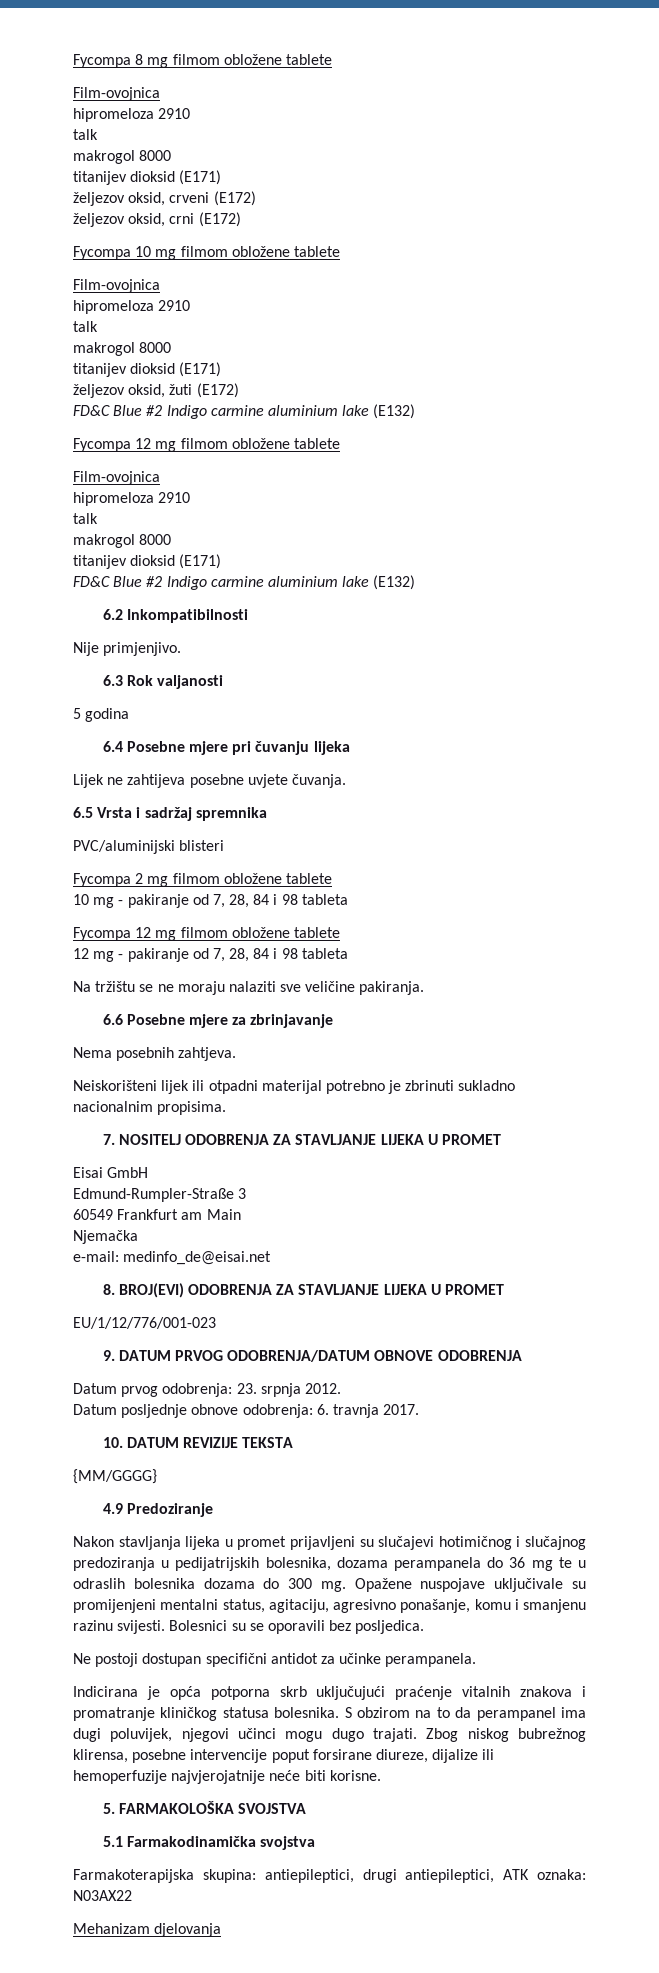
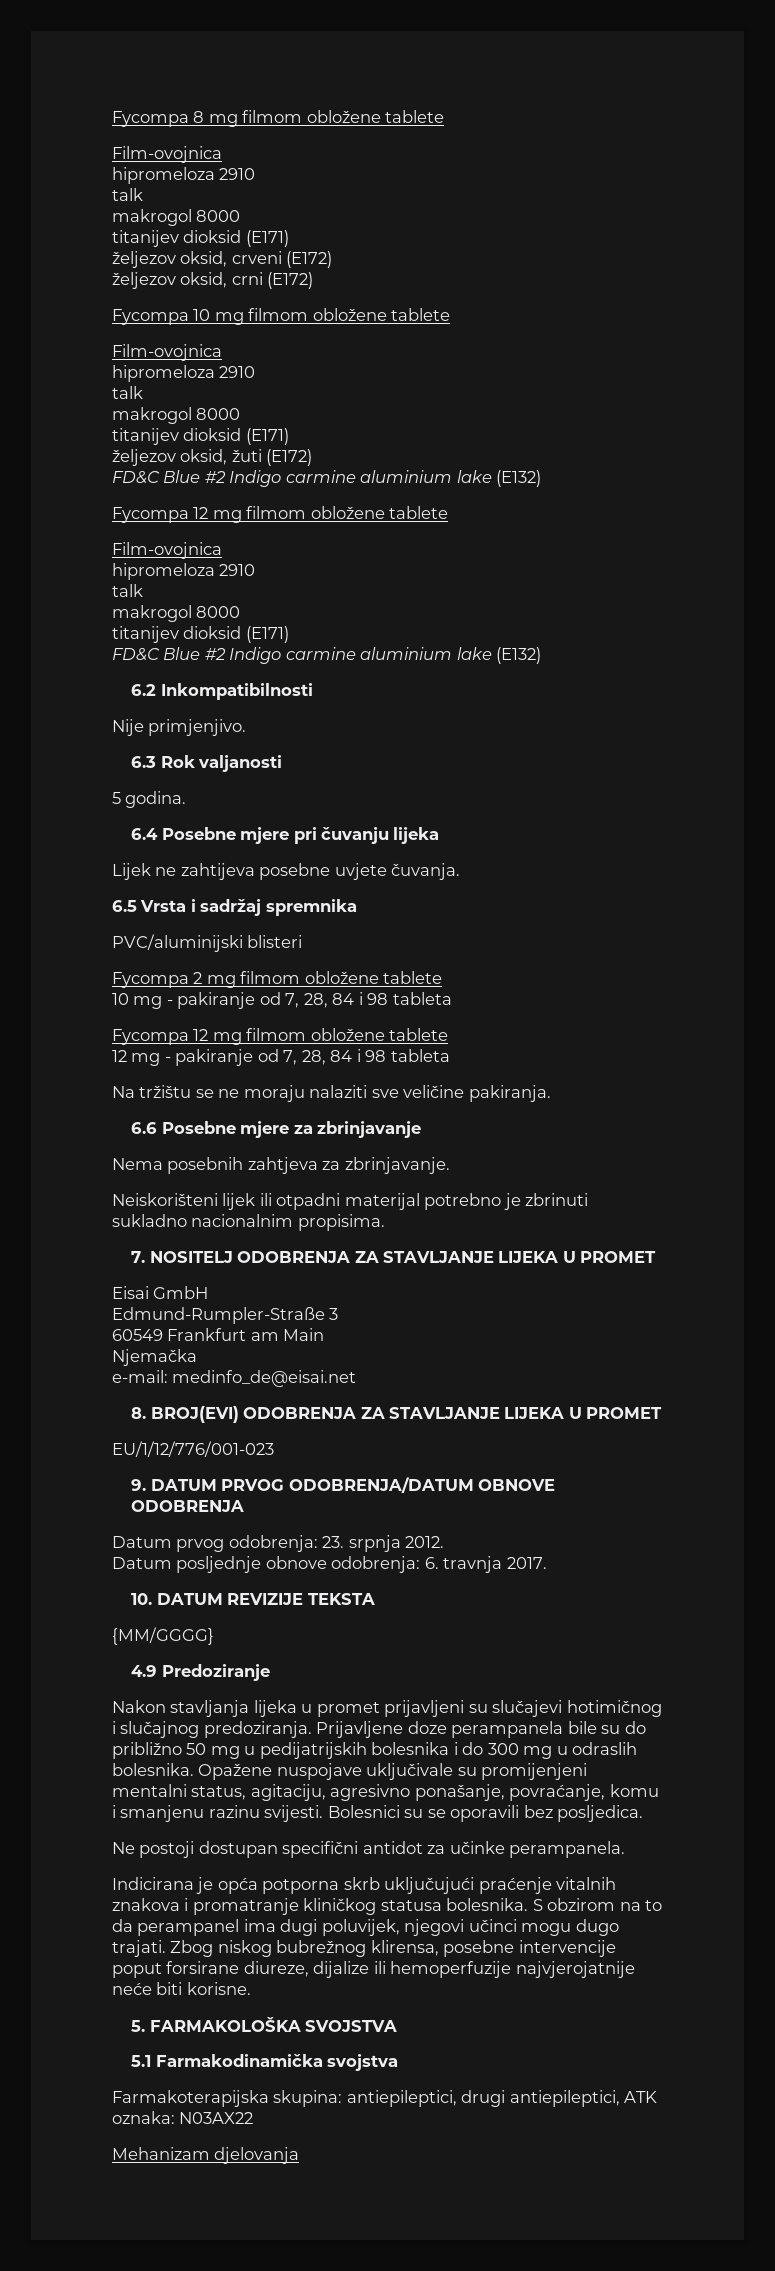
- 5 godina
+ 5 godina.
- Nema posebnih zahtjeva.
+ Nema posebnih zahtjeva za zbrinjavanje.
- Nakon stavljanja lijeka u promet prijavljeni su slučajevi hotimičnog i slučajnog predoziranja u pedijatrijskih bolesnika, dozama perampanela do 36 mg te u odraslih bolesnika dozama do 300 mg.
+ Nakon stavljanja lijeka u promet prijavljeni su slučajevi hotimičnog i slučajnog predoziranja. Prijavljene doze perampanela bile su do približno 50 mg u pedijatrijskih bolesnika i do 300 mg u odraslih bolesnika.
- Opažene nuspojave uključivale su promijenjeni mentalni status, agitaciju, agresivno ponašanje, komu i smanjenu razinu svijesti.
+ Opažene nuspojave uključivale su promijenjeni mentalni status, agitaciju, agresivno ponašanje, povraćanje, komu i smanjenu razinu svijesti.

